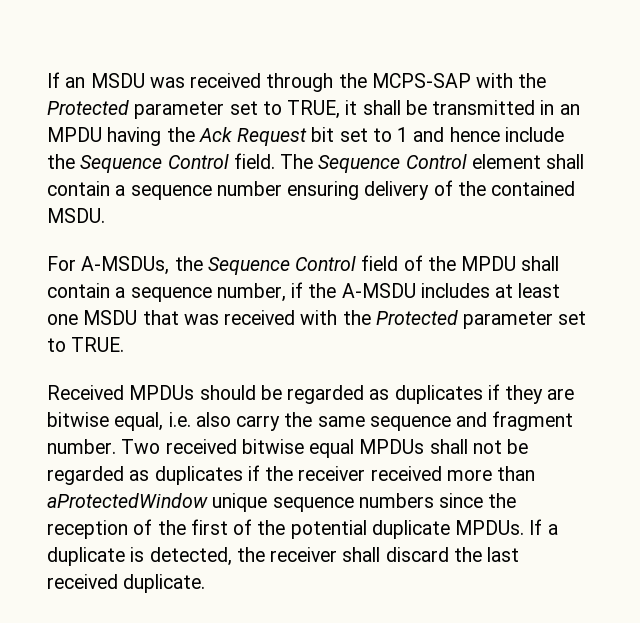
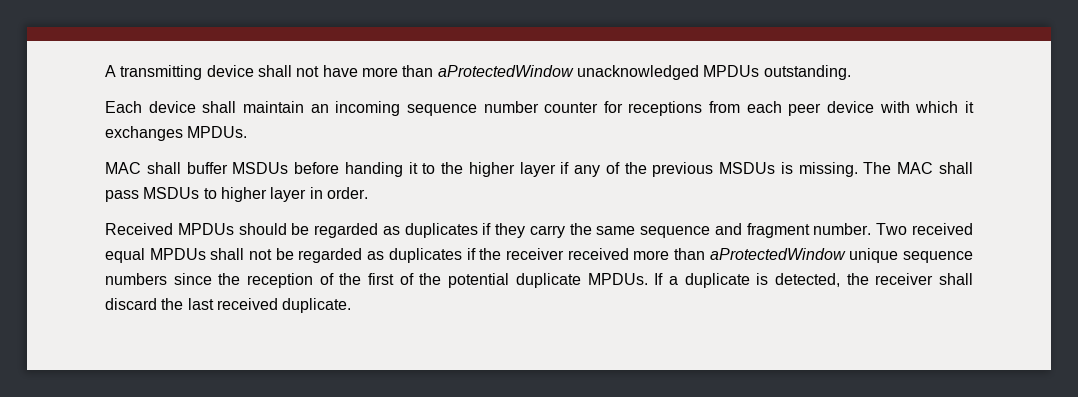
- If an MSDU was received through the MCPS-SAP with the Protected parameter set to TRUE, it shall be transmitted in an MPDU having the Ack Request bit set to 1 and hence include the Sequence Control field. The Sequence Control element shall contain a sequence number ensuring delivery of the contained MSDU.
- For A-MSDUs, the Sequence Control field of the MPDU shall contain a sequence number, if the A-MSDU includes at least one MSDU that was received with the Protected parameter set to TRUE.
+ A transmitting device shall not have more than aProtectedWindow unacknowledged MPDUs outstanding.
+ Each device shall maintain an incoming sequence number counter for receptions from each peer device with which it exchanges MPDUs.
+ MAC shall buffer MSDUs before handing it to the higher layer if any of the previous MSDUs is missing. The MAC shall pass MSDUs to higher layer in order.
- Received MPDUs should be regarded as duplicates if they are bitwise equal, i.e. also carry the same sequence and fragment number.
+ Received MPDUs should be regarded as duplicates if they carry the same sequence and fragment number.
- Two received bitwise equal MPDUs shall not be regarded as duplicates if the receiver received more than aProtectedWindow unique sequence numbers since the reception of the first of the potential duplicate MPDUs.
+ Two received equal MPDUs shall not be regarded as duplicates if the receiver received more than aProtectedWindow unique sequence numbers since the reception of the first of the potential duplicate MPDUs.

